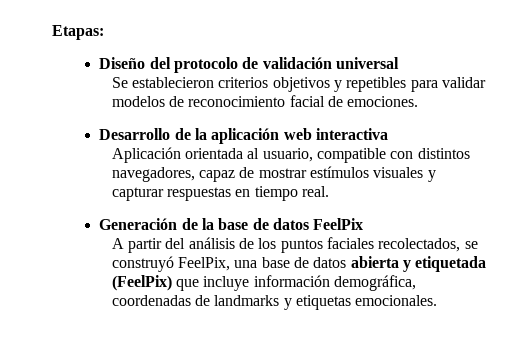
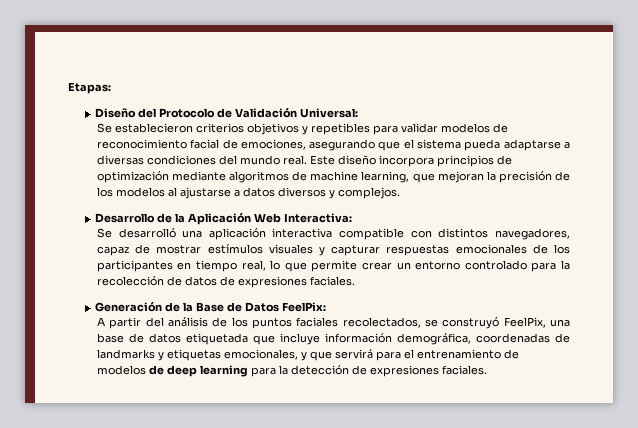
- Diseño del protocolo de validación universal
+ Diseño del Protocolo de Validación Universal:
- Se establecieron criterios objetivos y repetibles para validar modelos de reconocimiento facial de emociones.
- Desarrollo de la aplicación web interactiva
- Aplicación orientada al usuario, compatible con distintos navegadores, capaz de mostrar estímulos visuales y capturar respuestas en tiempo real.
+ Se establecieron criterios objetivos y repetibles para validar modelos de reconocimiento facial de emociones, asegurando que el sistema pueda adaptarse a diversas condiciones del mundo real. Este diseño incorpora principios de optimización mediante algoritmos de machine learning, que mejoran la precisión de los modelos al ajustarse a datos diversos y complejos.
+ Desarrollo de la Aplicación Web Interactiva:
+ Se desarrolló una aplicación interactiva compatible con distintos navegadores, capaz de mostrar estímulos visuales y capturar respuestas emocionales de los participantes en tiempo real, lo que permite crear un entorno controlado para la recolección de datos de expresiones faciales.
- Generación de la base de datos FeelPix
+ Generación de la Base de Datos FeelPix:
- A partir del análisis de los puntos faciales recolectados, se construyó FeelPix, una base de datos abierta y etiquetada (FeelPix) que incluye información demográfica, coordenadas de landmarks y etiquetas emocionales.
+ A partir del análisis de los puntos faciales recolectados, se construyó FeelPix, una base de datos etiquetada que incluye información demográfica, coordenadas de landmarks y etiquetas emocionales, y que servirá para el entrenamiento de modelos de deep learning para la detección de expresiones faciales.

